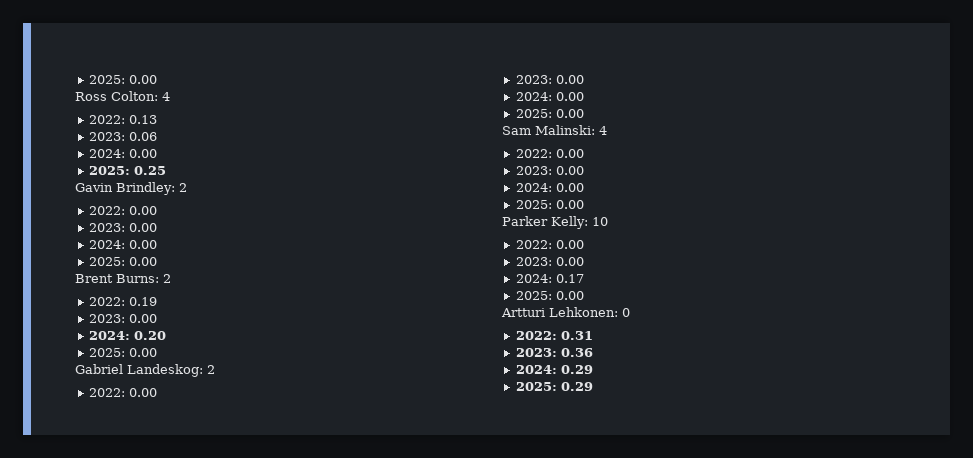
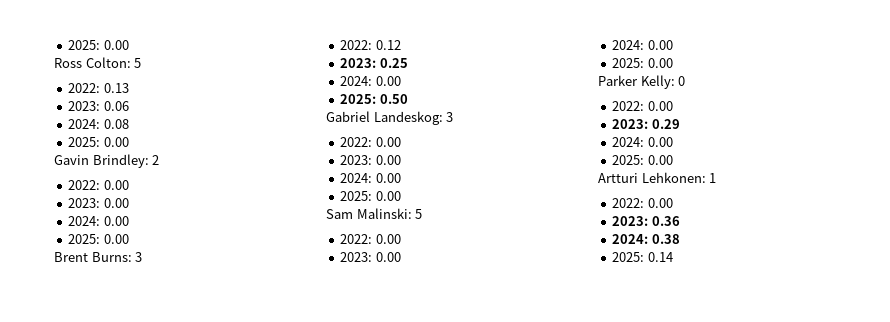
- Ross Colton: 4
+ Ross Colton: 5
  2023: 0.06
- 2024: 0.00
- 2025: 0.25
+ 2024: 0.08
+ 2025: 0.00
- Brent Burns: 2
- 2022: 0.19
- 2023: 0.00
- 2024: 0.20
- 2025: 0.00
+ Brent Burns: 3
+ 2022: 0.12
+ 2023: 0.25
+ 2024: 0.00
+ 2025: 0.50
- Gabriel Landeskog: 2
+ Gabriel Landeskog: 3
- Sam Malinski: 4
+ Sam Malinski: 5
- Parker Kelly: 10
+ Parker Kelly: 0
  2022: 0.00
- 2023: 0.00
- 2024: 0.17
+ 2023: 0.29
+ 2024: 0.00
- Artturi Lehkonen: 0
- 2022: 0.31
+ Artturi Lehkonen: 1
+ 2022: 0.00
- 2024: 0.29
- 2025: 0.29
+ 2024: 0.38
+ 2025: 0.14

